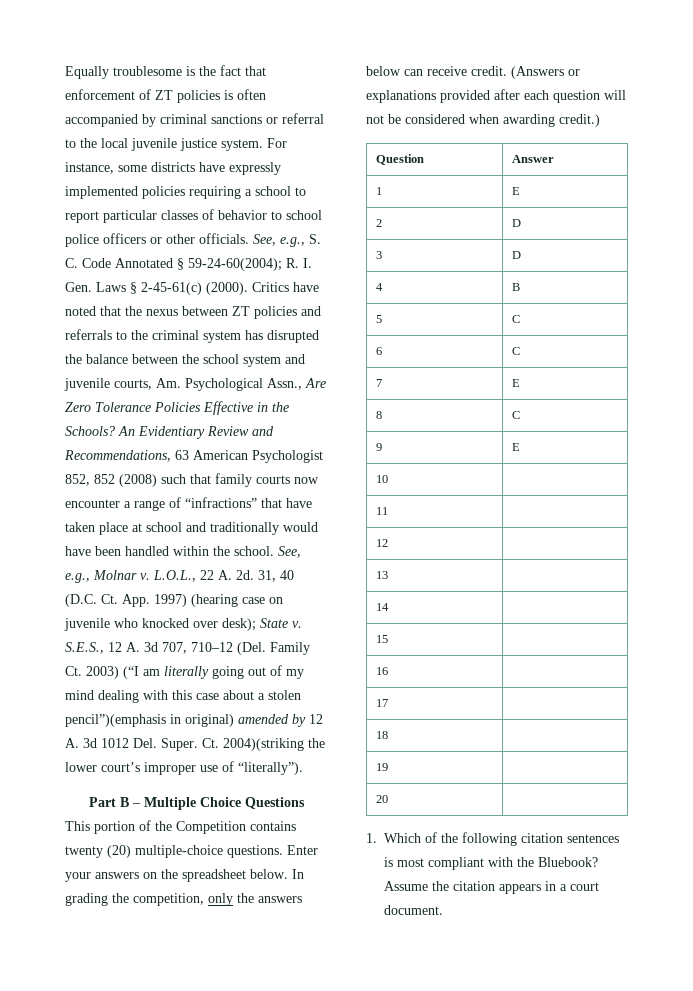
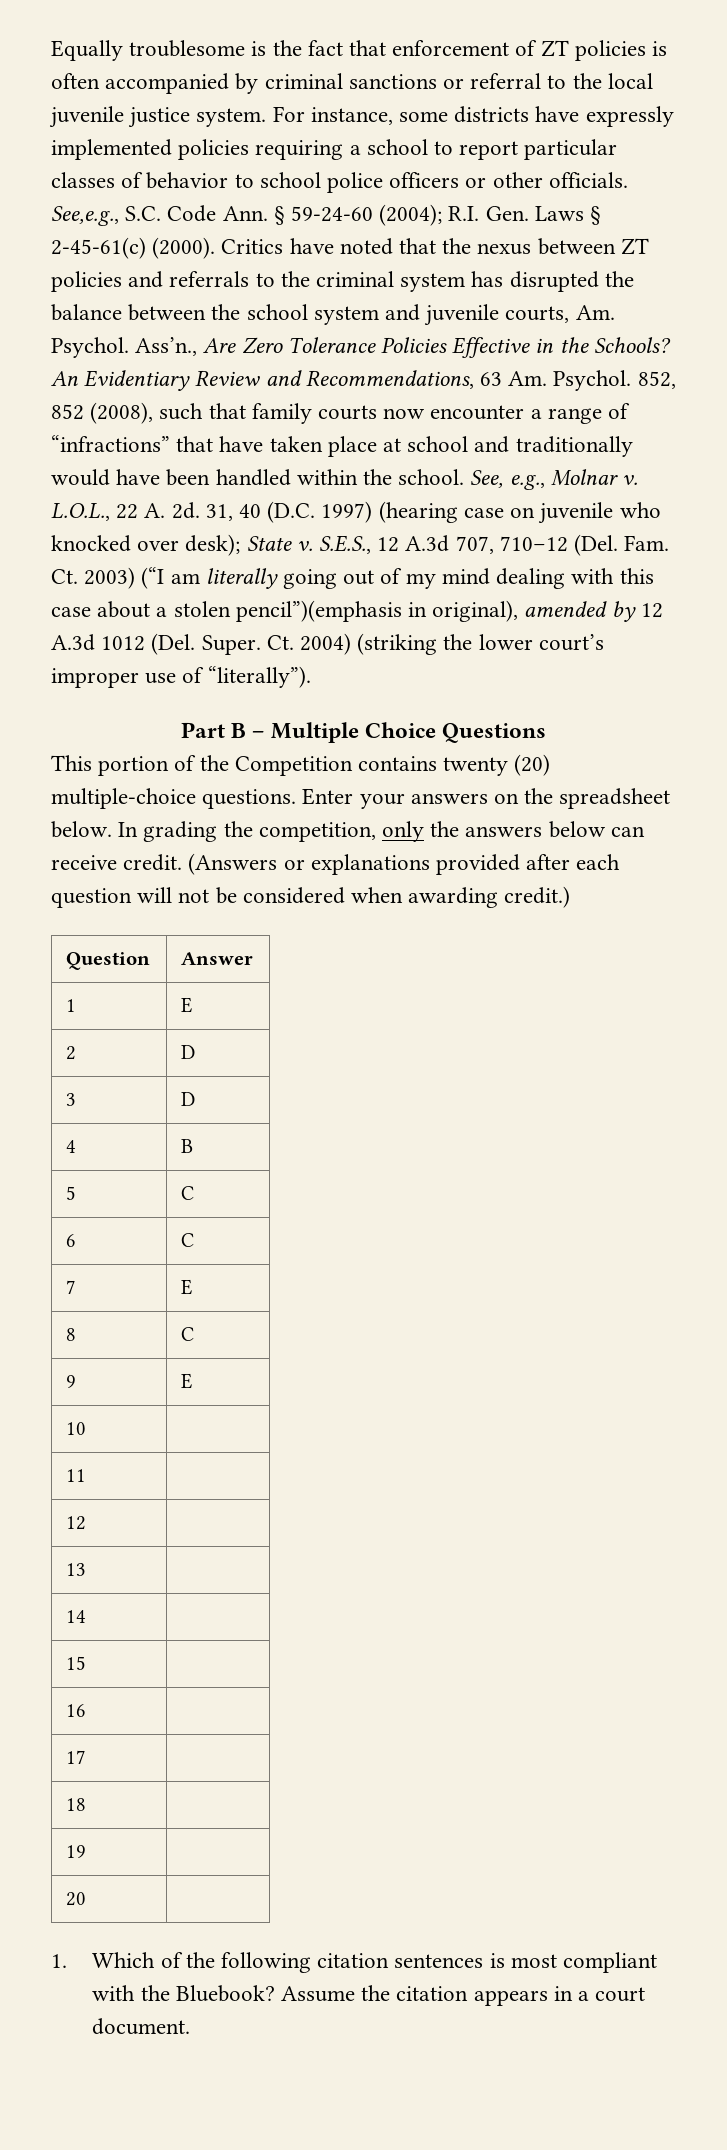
- See, e.g., S. C. Code Annotated § 59-24-60(2004); R. I. Gen. Laws § 2-45-61(c) (2000).
+ See,e.g., S.C. Code Ann. § 59-24-60 (2004); R.I. Gen. Laws § 2-45-61(c) (2000).
- Critics have noted that the nexus between ZT policies and referrals to the criminal system has disrupted the balance between the school system and juvenile courts, Am. Psychological Assn., Are Zero Tolerance Policies Effective in the Schools?
+ Critics have noted that the nexus between ZT policies and referrals to the criminal system has disrupted the balance between the school system and juvenile courts, Am. Psychol. Ass’n., Are Zero Tolerance Policies Effective in the Schools?
- An Evidentiary Review and Recommendations, 63 American Psychologist 852, 852 (2008) such that family courts now encounter a range of “infractions” that have taken place at school and traditionally would have been handled within the school.
+ An Evidentiary Review and Recommendations, 63 Am. Psychol. 852, 852 (2008), such that family courts now encounter a range of “infractions” that have taken place at school and traditionally would have been handled within the school.
- 31, 40 (D.C. Ct. App. 1997) (hearing case on juvenile who knocked over desk); State v.
+ 31, 40 (D.C. 1997) (hearing case on juvenile who knocked over desk); State v.
- S.E.S., 12 A. 3d 707, 710–12 (Del. Family Ct. 2003) (“I am literally going out of my mind dealing with this case about a stolen pencil”)(emphasis in original) amended by 12 A. 3d 1012 Del. Super. Ct. 2004)(striking the lower court’s improper use of “literally”).
+ S.E.S., 12 A.3d 707, 710–12 (Del. Fam. Ct. 2003) (“I am literally going out of my mind dealing with this case about a stolen pencil”)(emphasis in original), amended by 12 A.3d 1012 (Del. Super. Ct. 2004) (striking the lower court’s improper use of “literally”).

